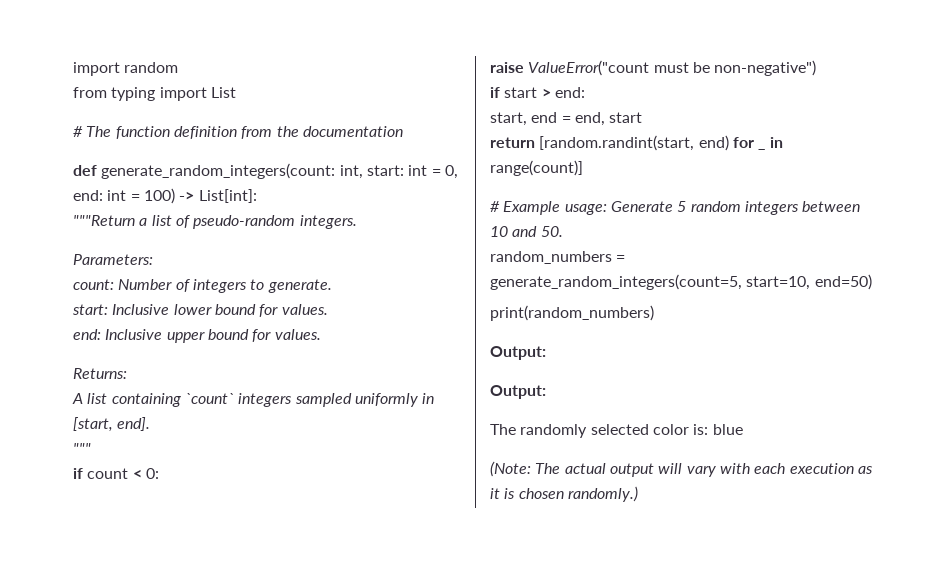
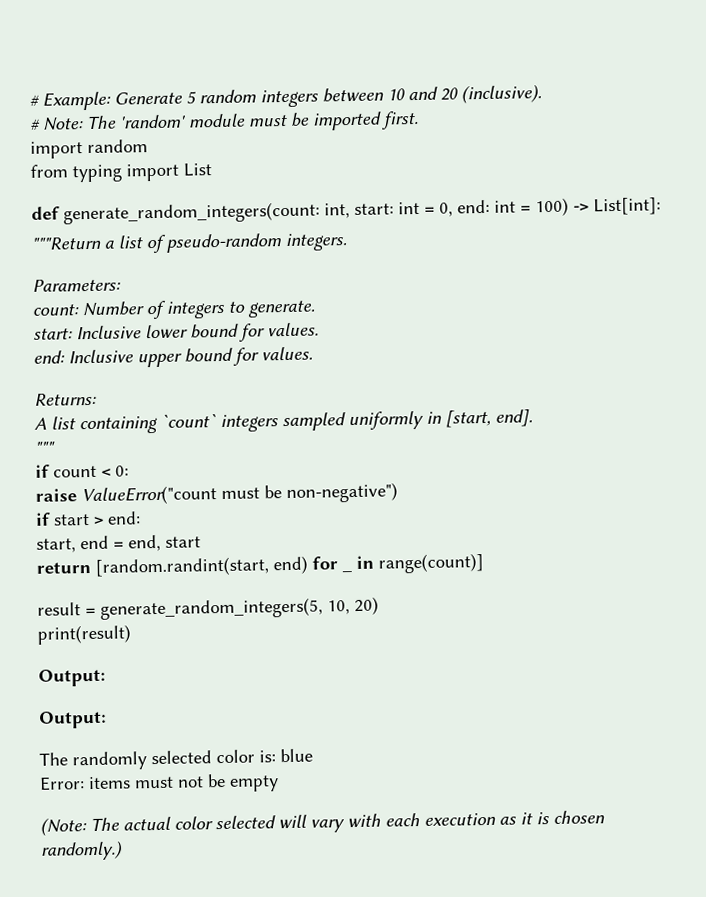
+ # Example: Generate 5 random integers between 10 and 20 (inclusive).
+ # Note: The 'random' module must be imported first.
- # The function definition from the documentation
- # Example usage: Generate 5 random integers between 10 and 50.
- random_numbers = generate_random_integers(count=5, start=10, end=50)
- print(random_numbers)
+ result = generate_random_integers(5, 10, 20)
+ print(result)
+ Error: items must not be empty
- (Note: The actual output will vary with each execution as it is chosen randomly.)
+ (Note: The actual color selected will vary with each execution as it is chosen randomly.)

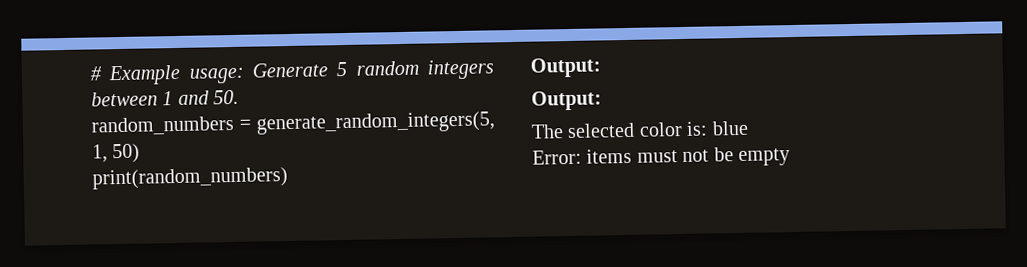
- # Example: Generate 5 random integers between 10 and 20 (inclusive).
- # Note: The 'random' module must be imported first.
- import random
- from typing import List
- def generate_random_integers(count: int, start: int = 0, end: int = 100) -> List[int]:
- """Return a list of pseudo-random integers.
- Parameters:
- count: Number of integers to generate.
- start: Inclusive lower bound for values.
- end: Inclusive upper bound for values.
- Returns:
- A list containing `count` integers sampled uniformly in [start, end].
- """
- if count < 0:
- raise ValueError("count must be non-negative")
- if start > end:
- start, end = end, start
- return [random.randint(start, end) for _ in range(count)]
- result = generate_random_integers(5, 10, 20)
- print(result)
+ # Example usage: Generate 5 random integers between 1 and 50.
+ random_numbers = generate_random_integers(5, 1, 50)
+ print(random_numbers)
- The randomly selected color is: blue
+ The selected color is: blue
- (Note: The actual color selected will vary with each execution as it is chosen randomly.)

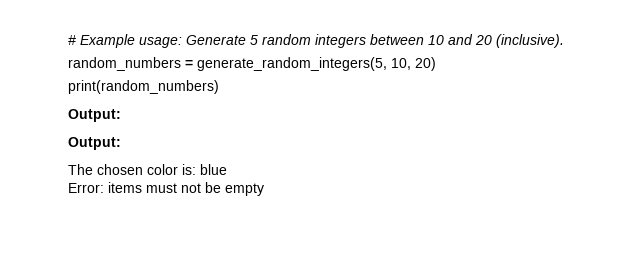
- # Example usage: Generate 5 random integers between 1 and 50.
+ # Example usage: Generate 5 random integers between 10 and 20 (inclusive).
- random_numbers = generate_random_integers(5, 1, 50)
+ random_numbers = generate_random_integers(5, 10, 20)
- The selected color is: blue
+ The chosen color is: blue

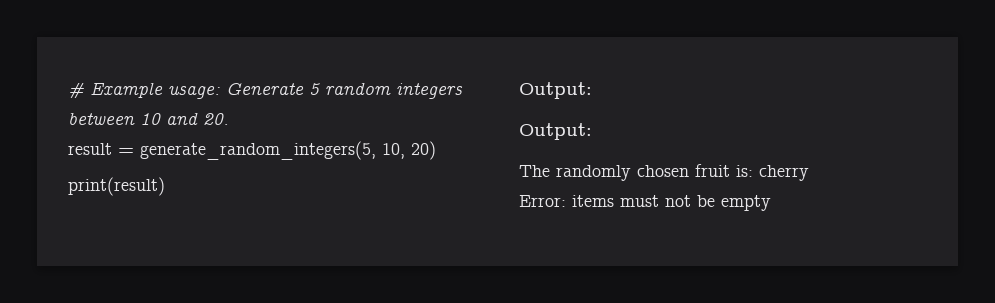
- # Example usage: Generate 5 random integers between 10 and 20 (inclusive).
- random_numbers = generate_random_integers(5, 10, 20)
+ # Example usage: Generate 5 random integers between 10 and 20.
+ result = generate_random_integers(5, 10, 20)
- print(random_numbers)
+ print(result)
- The chosen color is: blue
+ The randomly chosen fruit is: cherry

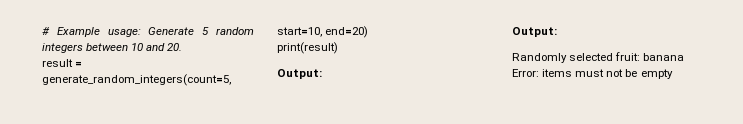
- result = generate_random_integers(5, 10, 20)
+ result = generate_random_integers(count=5, start=10, end=20)
- The randomly chosen fruit is: cherry
+ Randomly selected fruit: banana

